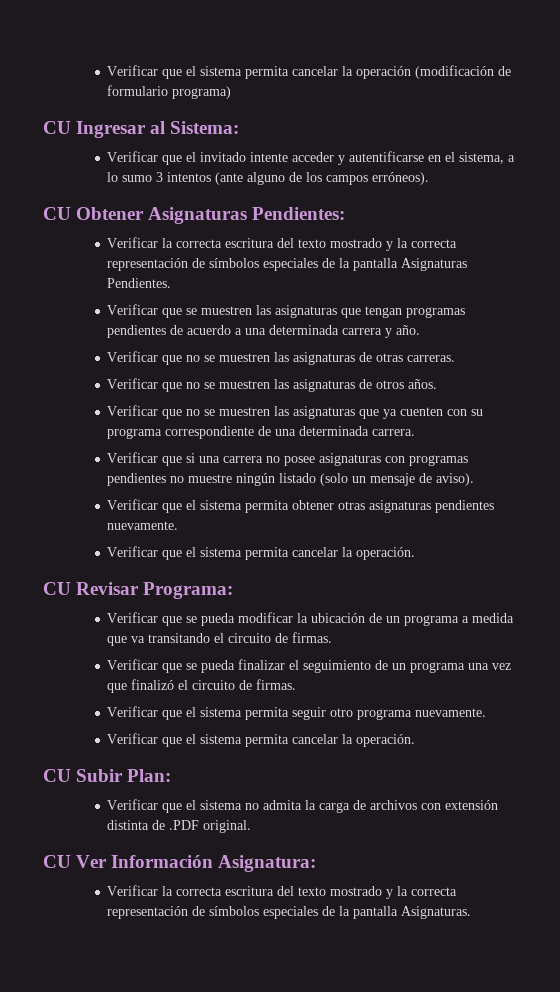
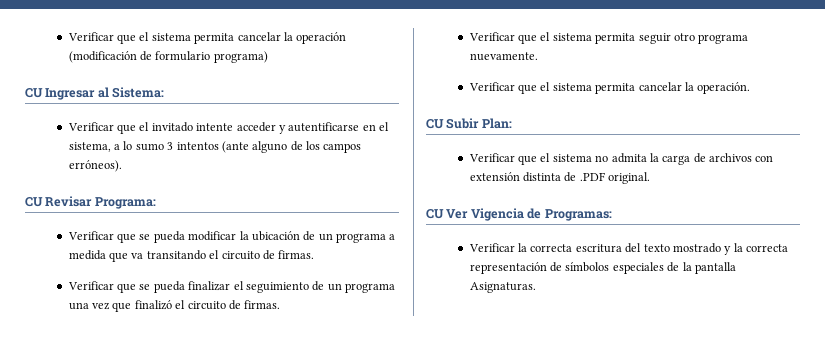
- CU Obtener Asignaturas Pendientes:
- Verificar la correcta escritura del texto mostrado y la correcta representación de símbolos especiales de la pantalla Asignaturas Pendientes.
- Verificar que se muestren las asignaturas que tengan programas pendientes de acuerdo a una determinada carrera y año.
- Verificar que no se muestren las asignaturas de otras carreras.
- Verificar que no se muestren las asignaturas de otros años.
- Verificar que no se muestren las asignaturas que ya cuenten con su programa correspondiente de una determinada carrera.
- Verificar que si una carrera no posee asignaturas con programas pendientes no muestre ningún listado (solo un mensaje de aviso).
- Verificar que el sistema permita obtener otras asignaturas pendientes nuevamente.
- Verificar que el sistema permita cancelar la operación.
- CU Ver Información Asignatura:
+ CU Ver Vigencia de Programas:

